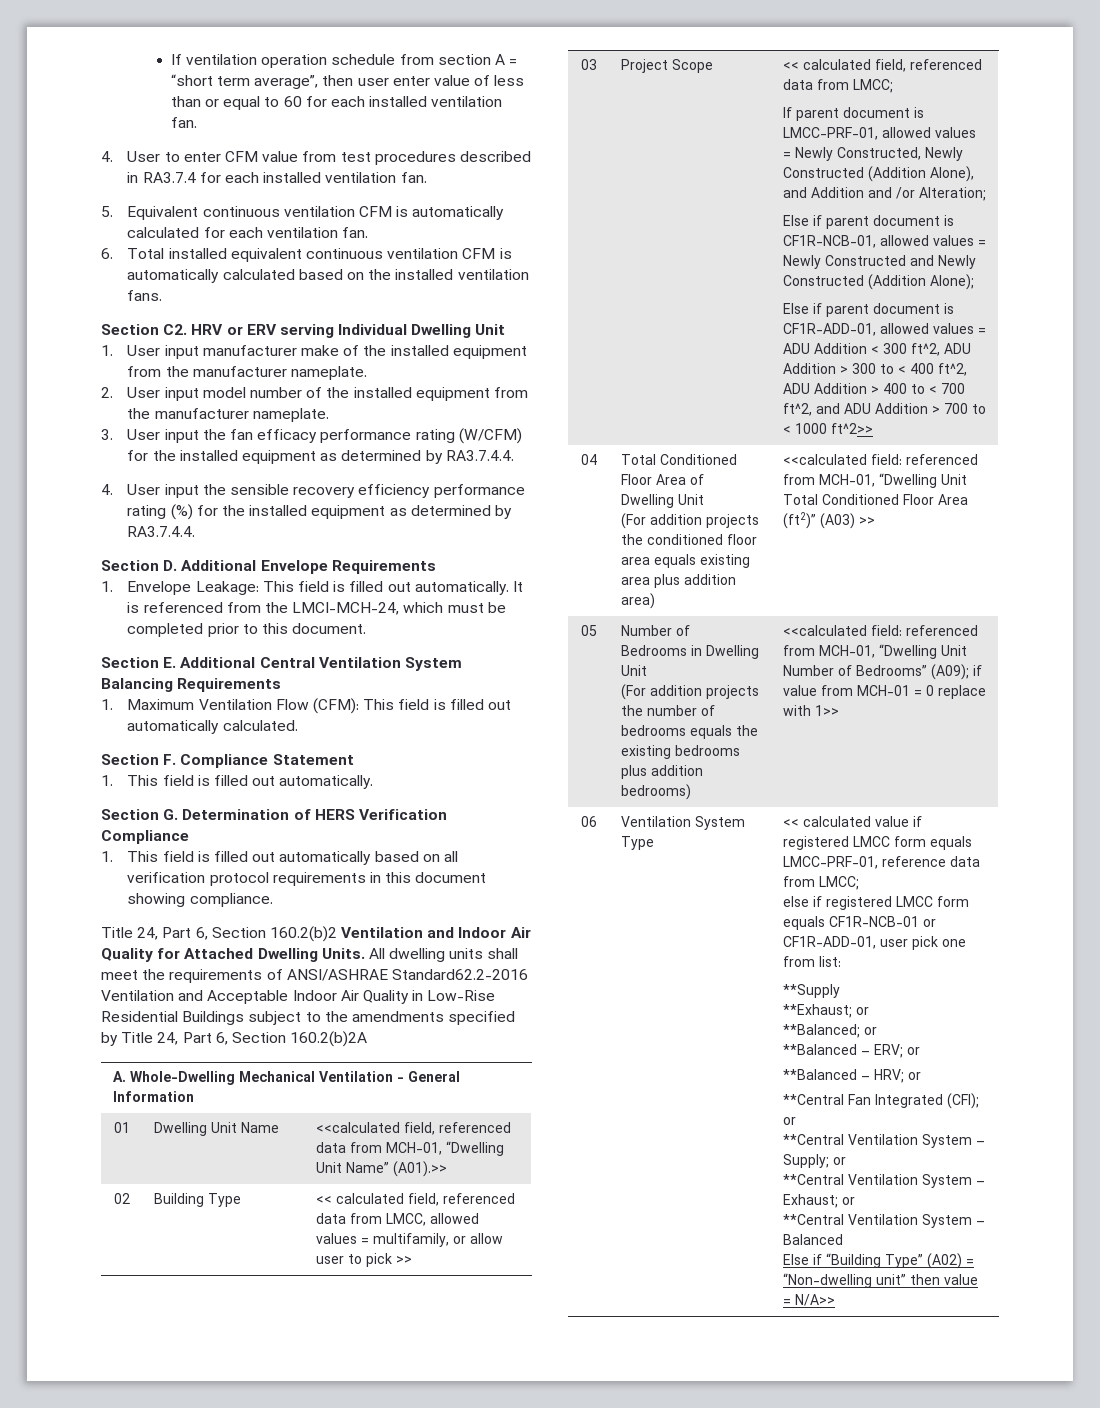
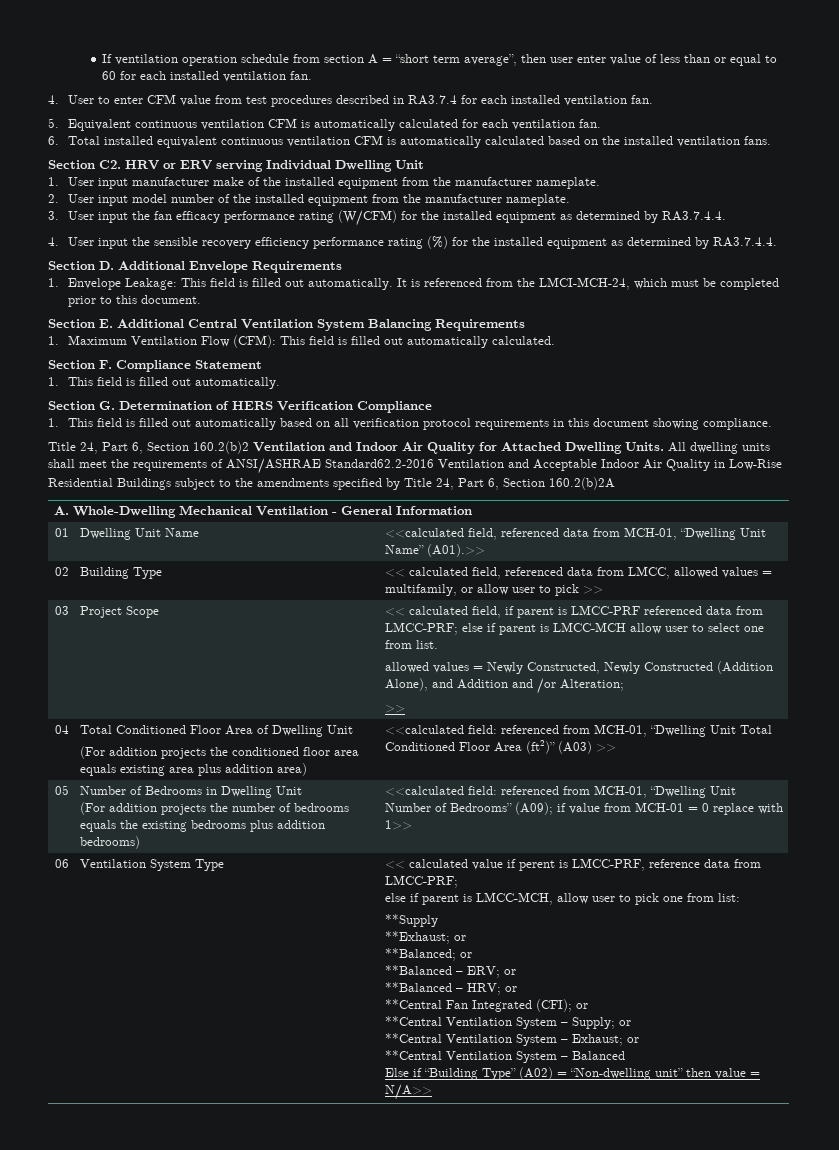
- << calculated field, referenced data from LMCC;
- If parent document is LMCC-PRF-01, allowed values = Newly Constructed, Newly Constructed (Addition Alone), and Addition and /or Alteration;
- Else if parent document is CF1R-NCB-01, allowed values = Newly Constructed and Newly Constructed (Addition Alone);
- Else if parent document is CF1R-ADD-01, allowed values = ADU Addition < 300 ft^2, ADU Addition > 300 to < 400 ft^2, ADU Addition > 400 to < 700 ft^2, and ADU Addition > 700 to < 1000 ft^2>>
+ << calculated field, if parent is LMCC-PRF referenced data from LMCC-PRF; else if parent is LMCC-MCH allow user to select one from list.
+ allowed values = Newly Constructed, Newly Constructed (Addition Alone), and Addition and /or Alteration;
+ >>
- << calculated value if registered LMCC form equals LMCC-PRF-01, reference data from LMCC;
- else if registered LMCC form equals CF1R-NCB-01 or CF1R-ADD-01, user pick one from list:
+ << calculated value if perent is LMCC-PRF, reference data from LMCC-PRF;
+ else if parent is LMCC-MCH, allow user to pick one from list:

